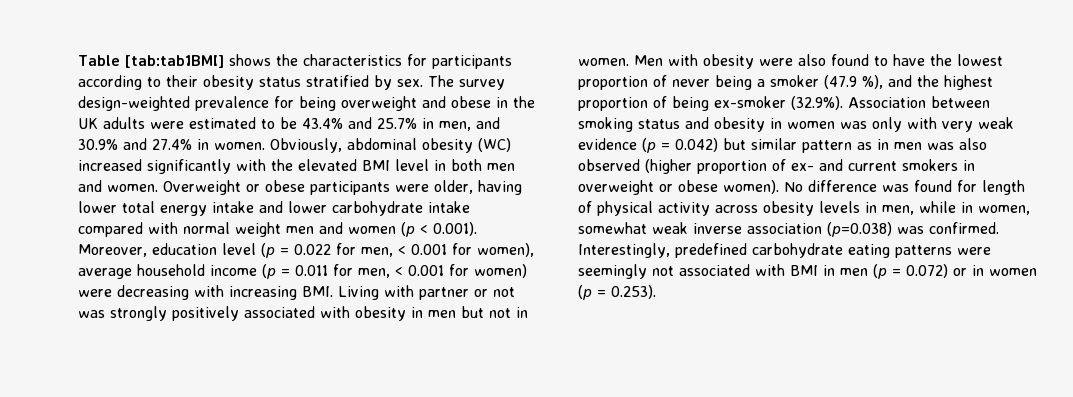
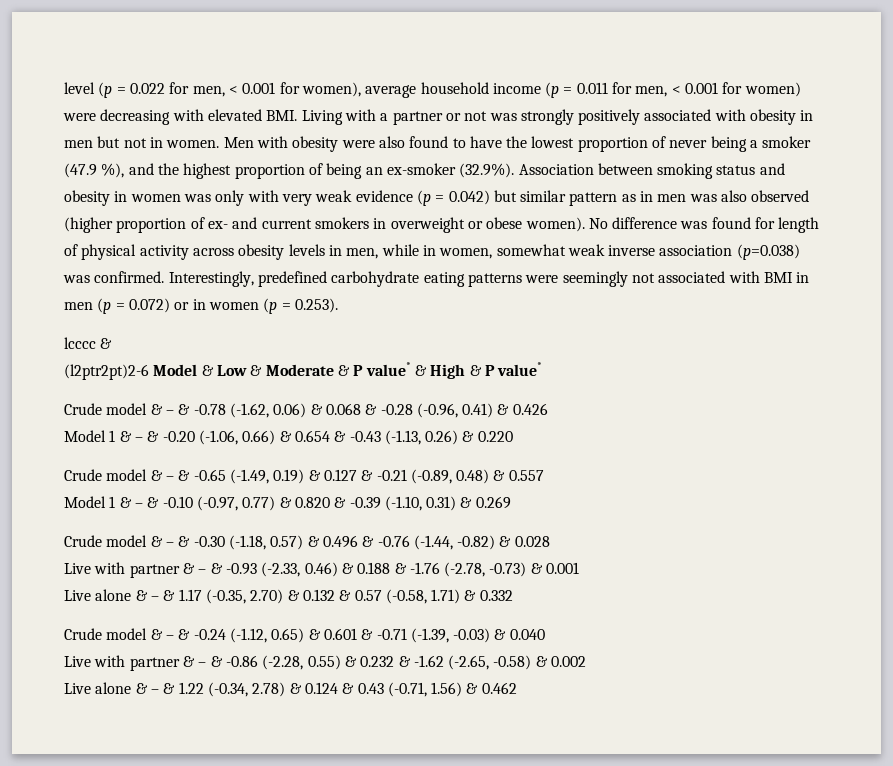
- Table [tab:tab1BMI] shows the characteristics for participants according to their obesity status stratified by sex. The survey design-weighted prevalence for being overweight and obese in the UK adults were estimated to be 43.4% and 25.7% in men, and 30.9% and 27.4% in women. Obviously, abdominal obesity (WC) increased significantly with the elevated BMI level in both men and women. Overweight or obese participants were older, having lower total energy intake and lower carbohydrate intake compared with normal weight men and women (p < 0.001). Moreover, education level (p = 0.022 for men, < 0.001 for women), average household income (p = 0.011 for men, < 0.001 for women) were decreasing with increasing BMI. Living with partner or not was strongly positively associated with obesity in men but not in women.
+ level (p = 0.022 for men, < 0.001 for women), average household income (p = 0.011 for men, < 0.001 for women) were decreasing with elevated BMI. Living with a partner or not was strongly positively associated with obesity in men but not in women.
- Men with obesity were also found to have the lowest proportion of never being a smoker (47.9 %), and the highest proportion of being ex-smoker (32.9%). Association between smoking status and obesity in women was only with very weak evidence (p = 0.042) but similar pattern as in men was also observed (higher proportion of ex- and current smokers in overweight or obese women).
+ Men with obesity were also found to have the lowest proportion of never being a smoker (47.9 %), and the highest proportion of being an ex-smoker (32.9%). Association between smoking status and obesity in women was only with very weak evidence (p = 0.042) but similar pattern as in men was also observed (higher proportion of ex- and current smokers in overweight or obese women).
+ lcccc &
+ (l2ptr2pt)2-6 Model & Low & Moderate & P value* & High & P value*
+ Crude model & – & -0.78 (-1.62, 0.06) & 0.068 & -0.28 (-0.96, 0.41) & 0.426
+ Model 1 & – & -0.20 (-1.06, 0.66) & 0.654 & -0.43 (-1.13, 0.26) & 0.220
+ Crude model & – & -0.65 (-1.49, 0.19) & 0.127 & -0.21 (-0.89, 0.48) & 0.557
+ Model 1 & – & -0.10 (-0.97, 0.77) & 0.820 & -0.39 (-1.10, 0.31) & 0.269
+ Crude model & – & -0.30 (-1.18, 0.57) & 0.496 & -0.76 (-1.44, -0.82) & 0.028
+ Live with partner & – & -0.93 (-2.33, 0.46) & 0.188 & -1.76 (-2.78, -0.73) & 0.001
+ Live alone & – & 1.17 (-0.35, 2.70) & 0.132 & 0.57 (-0.58, 1.71) & 0.332
+ Crude model & – & -0.24 (-1.12, 0.65) & 0.601 & -0.71 (-1.39, -0.03) & 0.040
+ Live with partner & – & -0.86 (-2.28, 0.55) & 0.232 & -1.62 (-2.65, -0.58) & 0.002
+ Live alone & – & 1.22 (-0.34, 2.78) & 0.124 & 0.43 (-0.71, 1.56) & 0.462

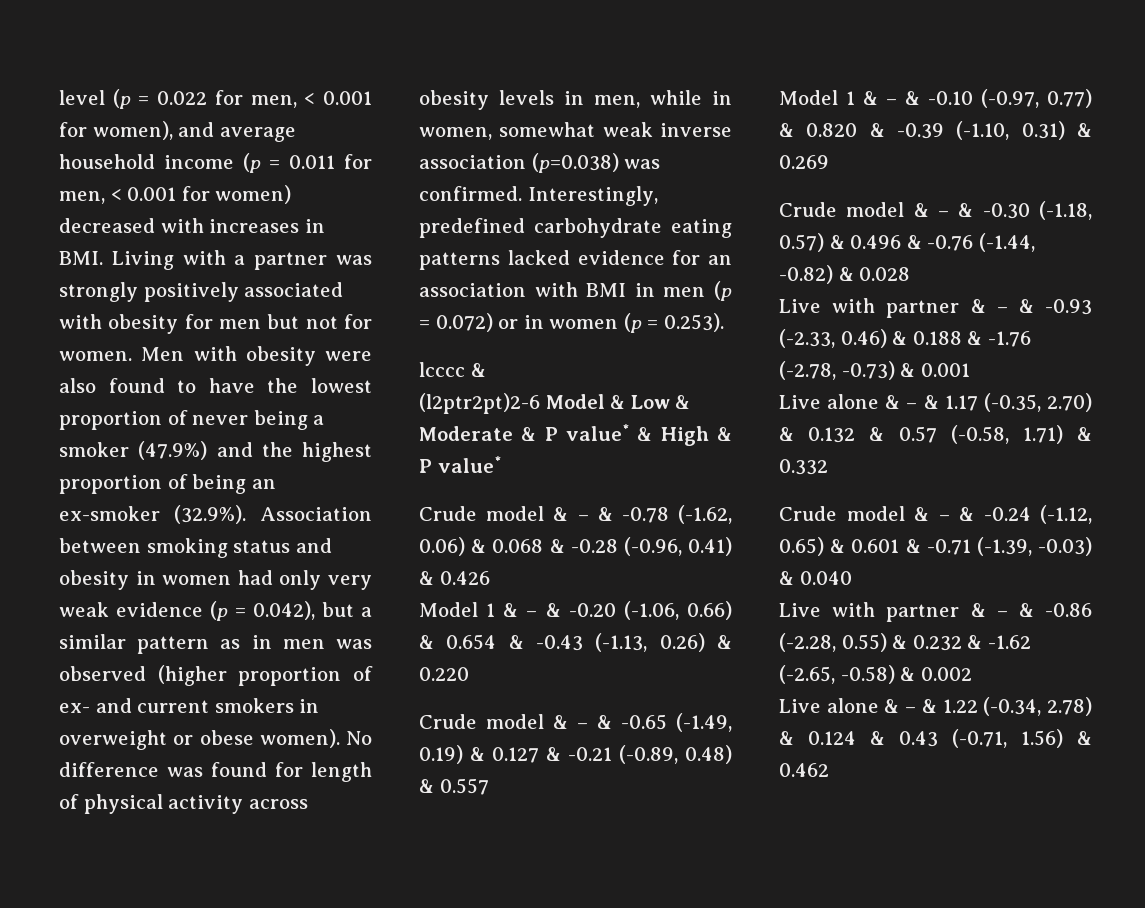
- level (p = 0.022 for men, < 0.001 for women), average household income (p = 0.011 for men, < 0.001 for women) were decreasing with elevated BMI. Living with a partner or not was strongly positively associated with obesity in men but not in women.
+ level (p = 0.022 for men, < 0.001 for women), and average household income (p = 0.011 for men, < 0.001 for women) decreased with increases in BMI. Living with a partner was strongly positively associated with obesity for men but not for women.
- Men with obesity were also found to have the lowest proportion of never being a smoker (47.9 %), and the highest proportion of being an ex-smoker (32.9%). Association between smoking status and obesity in women was only with very weak evidence (p = 0.042) but similar pattern as in men was also observed (higher proportion of ex- and current smokers in overweight or obese women).
+ Men with obesity were also found to have the lowest proportion of never being a smoker (47.9%) and the highest proportion of being an ex-smoker (32.9%). Association between smoking status and obesity in women had only very weak evidence (p = 0.042), but a similar pattern as in men was observed (higher proportion of ex- and current smokers in overweight or obese women).
- Interestingly, predefined carbohydrate eating patterns were seemingly not associated with BMI in men (p = 0.072) or in women (p = 0.253).
+ Interestingly, predefined carbohydrate eating patterns lacked evidence for an association with BMI in men (p = 0.072) or in women (p = 0.253).

